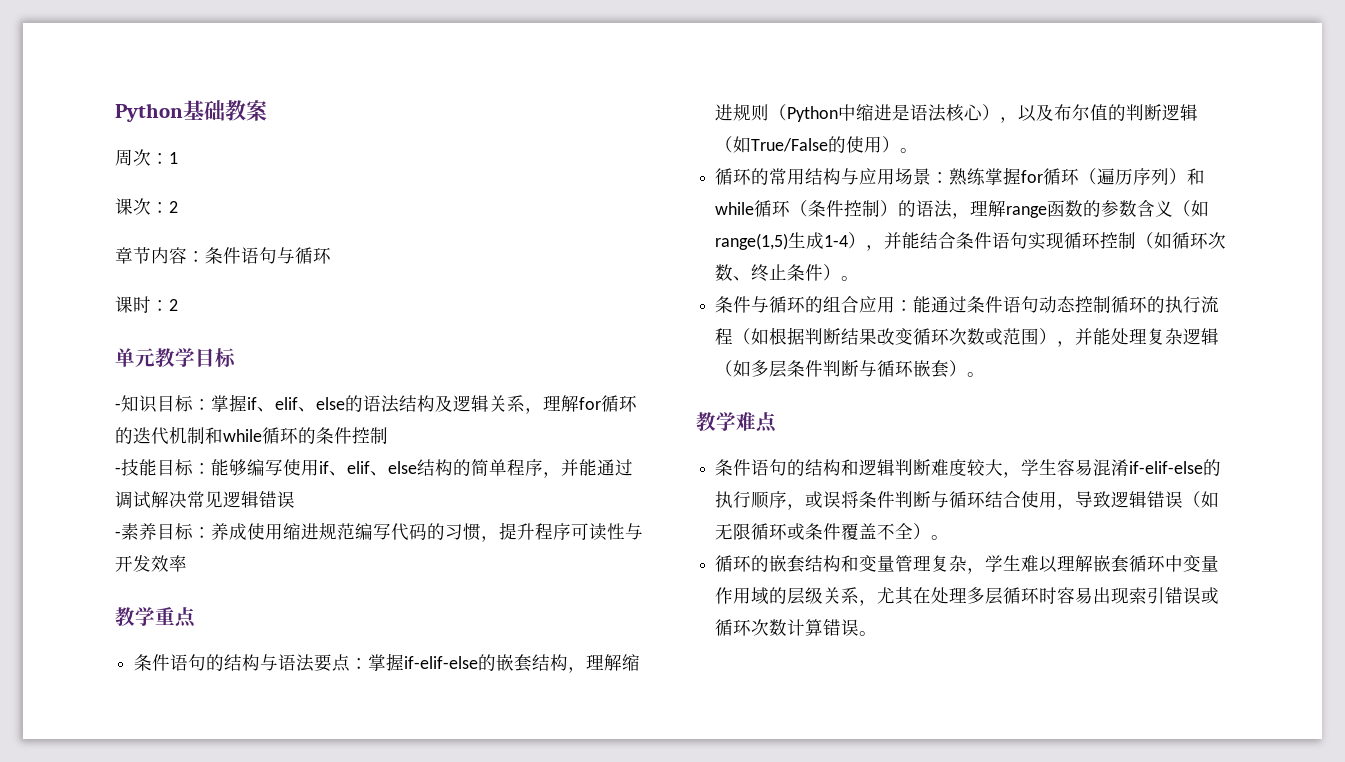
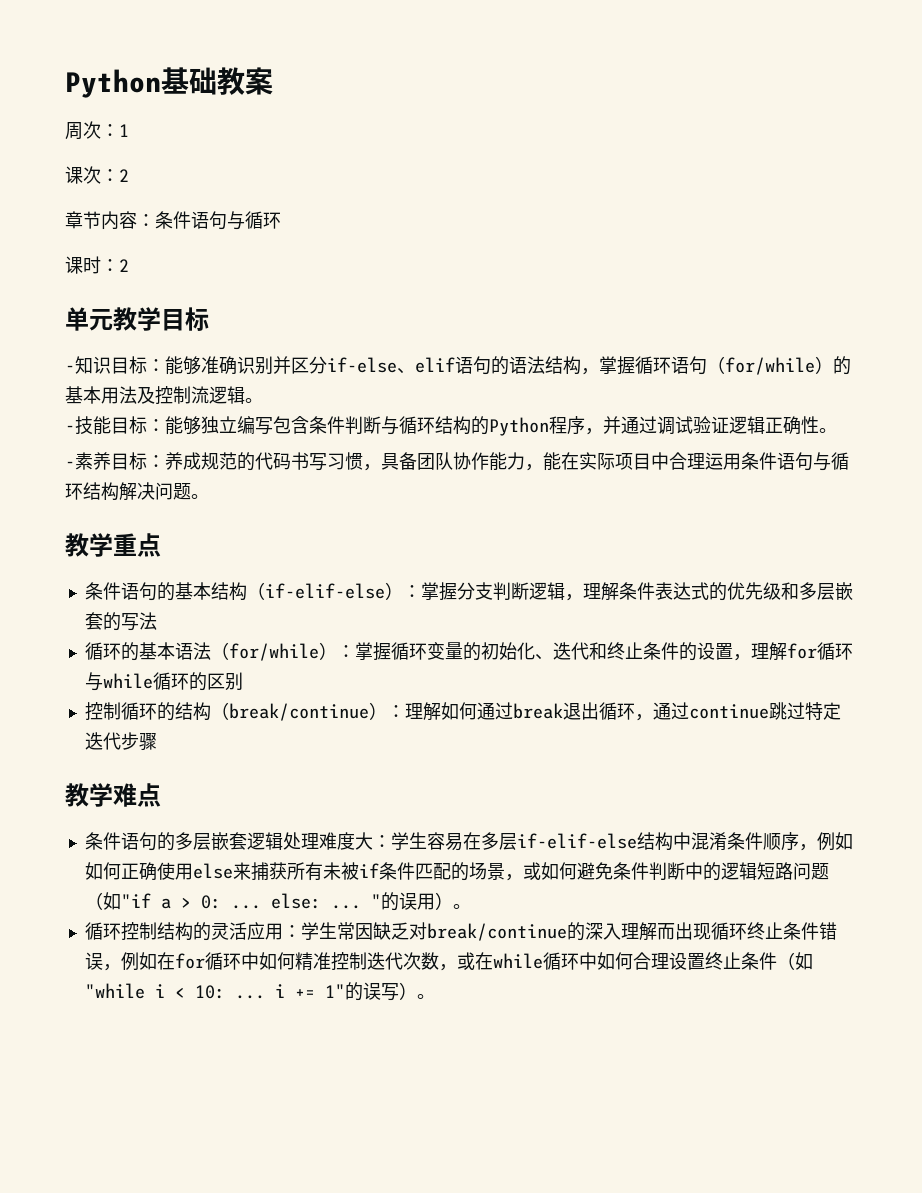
- -知识目标：掌握if、elif、else的语法结构及逻辑关系，理解for循环的迭代机制和while循环的条件控制
+ -知识目标：能够准确识别并区分if-else、elif语句的语法结构，掌握循环语句（for/while）的基本用法及控制流逻辑。
- -技能目标：能够编写使用if、elif、else结构的简单程序，并能通过调试解决常见逻辑错误
+ -技能目标：能够独立编写包含条件判断与循环结构的Python程序，并通过调试验证逻辑正确性。
- -素养目标：养成使用缩进规范编写代码的习惯，提升程序可读性与开发效率
+ -素养目标：养成规范的代码书写习惯，具备团队协作能力，能在实际项目中合理运用条件语句与循环结构解决问题。
- 条件语句的结构与语法要点：掌握if-elif-else的嵌套结构，理解缩进规则（Python中缩进是语法核心），以及布尔值的判断逻辑（如True/False的使用）。
- 循环的常用结构与应用场景：熟练掌握for循环（遍历序列）和while循环（条件控制）的语法，理解range函数的参数含义（如range(1,5)生成1-4），并能结合条件语句实现循环控制（如循环次数、终止条件）。
- 条件与循环的组合应用：能通过条件语句动态控制循环的执行流程（如根据判断结果改变循环次数或范围），并能处理复杂逻辑（如多层条件判断与循环嵌套）。
+ 条件语句的基本结构（if-elif-else）：掌握分支判断逻辑，理解条件表达式的优先级和多层嵌套的写法
+ 循环的基本语法（for/while）：掌握循环变量的初始化、迭代和终止条件的设置，理解for循环与while循环的区别
+ 控制循环的结构（break/continue）：理解如何通过break退出循环，通过continue跳过特定迭代步骤
- 条件语句的结构和逻辑判断难度较大，学生容易混淆if-elif-else的执行顺序，或误将条件判断与循环结合使用，导致逻辑错误（如无限循环或条件覆盖不全）。
- 循环的嵌套结构和变量管理复杂，学生难以理解嵌套循环中变量作用域的层级关系，尤其在处理多层循环时容易出现索引错误或循环次数计算错误。
+ 条件语句的多层嵌套逻辑处理难度大：学生容易在多层if-elif-else结构中混淆条件顺序，例如如何正确使用else来捕获所有未被if条件匹配的场景，或如何避免条件判断中的逻辑短路问题（如"if a > 0: ... else: ... "的误用）。
+ 循环控制结构的灵活应用：学生常因缺乏对break/continue的深入理解而出现循环终止条件错误，例如在for循环中如何精准控制迭代次数，或在while循环中如何合理设置终止条件（如"while i < 10: ... i += 1"的误写）。

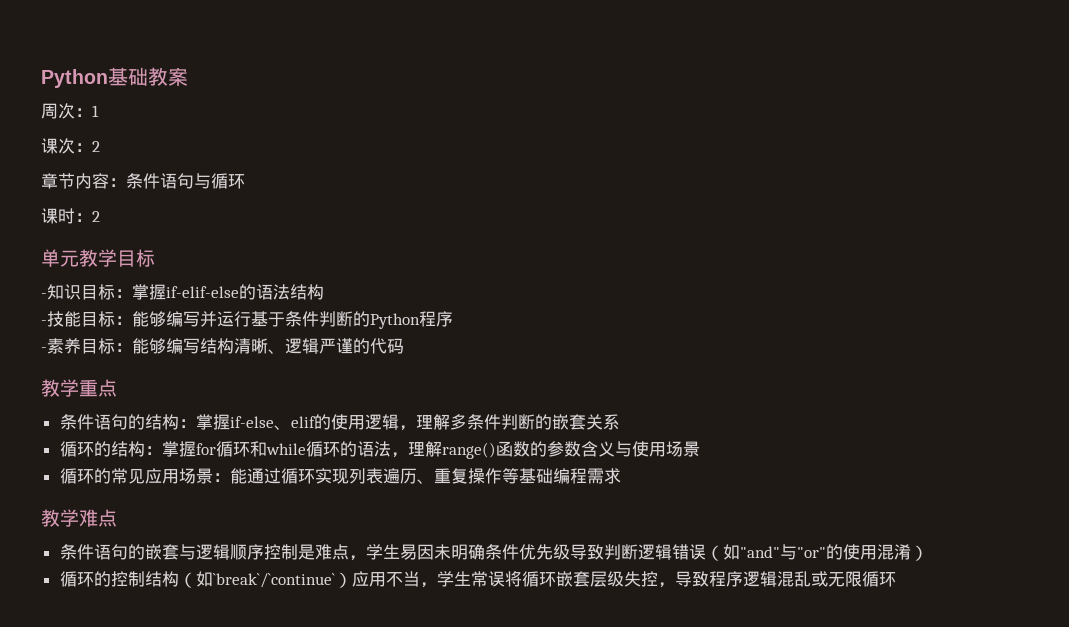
- -知识目标：能够准确识别并区分if-else、elif语句的语法结构，掌握循环语句（for/while）的基本用法及控制流逻辑。
+ -知识目标：掌握if-elif-else的语法结构
- -技能目标：能够独立编写包含条件判断与循环结构的Python程序，并通过调试验证逻辑正确性。
- -素养目标：养成规范的代码书写习惯，具备团队协作能力，能在实际项目中合理运用条件语句与循环结构解决问题。
+ -技能目标：能够编写并运行基于条件判断的Python程序
+ -素养目标：能够编写结构清晰、逻辑严谨的代码
- 条件语句的基本结构（if-elif-else）：掌握分支判断逻辑，理解条件表达式的优先级和多层嵌套的写法
- 循环的基本语法（for/while）：掌握循环变量的初始化、迭代和终止条件的设置，理解for循环与while循环的区别
- 控制循环的结构（break/continue）：理解如何通过break退出循环，通过continue跳过特定迭代步骤
+ 条件语句的结构：掌握if-else、elif的使用逻辑，理解多条件判断的嵌套关系
+ 循环的结构：掌握for循环和while循环的语法，理解range()函数的参数含义与使用场景
+ 循环的常见应用场景：能通过循环实现列表遍历、重复操作等基础编程需求
- 条件语句的多层嵌套逻辑处理难度大：学生容易在多层if-elif-else结构中混淆条件顺序，例如如何正确使用else来捕获所有未被if条件匹配的场景，或如何避免条件判断中的逻辑短路问题（如"if a > 0: ... else: ... "的误用）。
- 循环控制结构的灵活应用：学生常因缺乏对break/continue的深入理解而出现循环终止条件错误，例如在for循环中如何精准控制迭代次数，或在while循环中如何合理设置终止条件（如"while i < 10: ... i += 1"的误写）。
+ 条件语句的嵌套与逻辑顺序控制是难点，学生易因未明确条件优先级导致判断逻辑错误（如"and"与"or"的使用混淆）
+ 循环的控制结构（如`break`/`continue`）应用不当，学生常误将循环嵌套层级失控，导致程序逻辑混乱或无限循环

